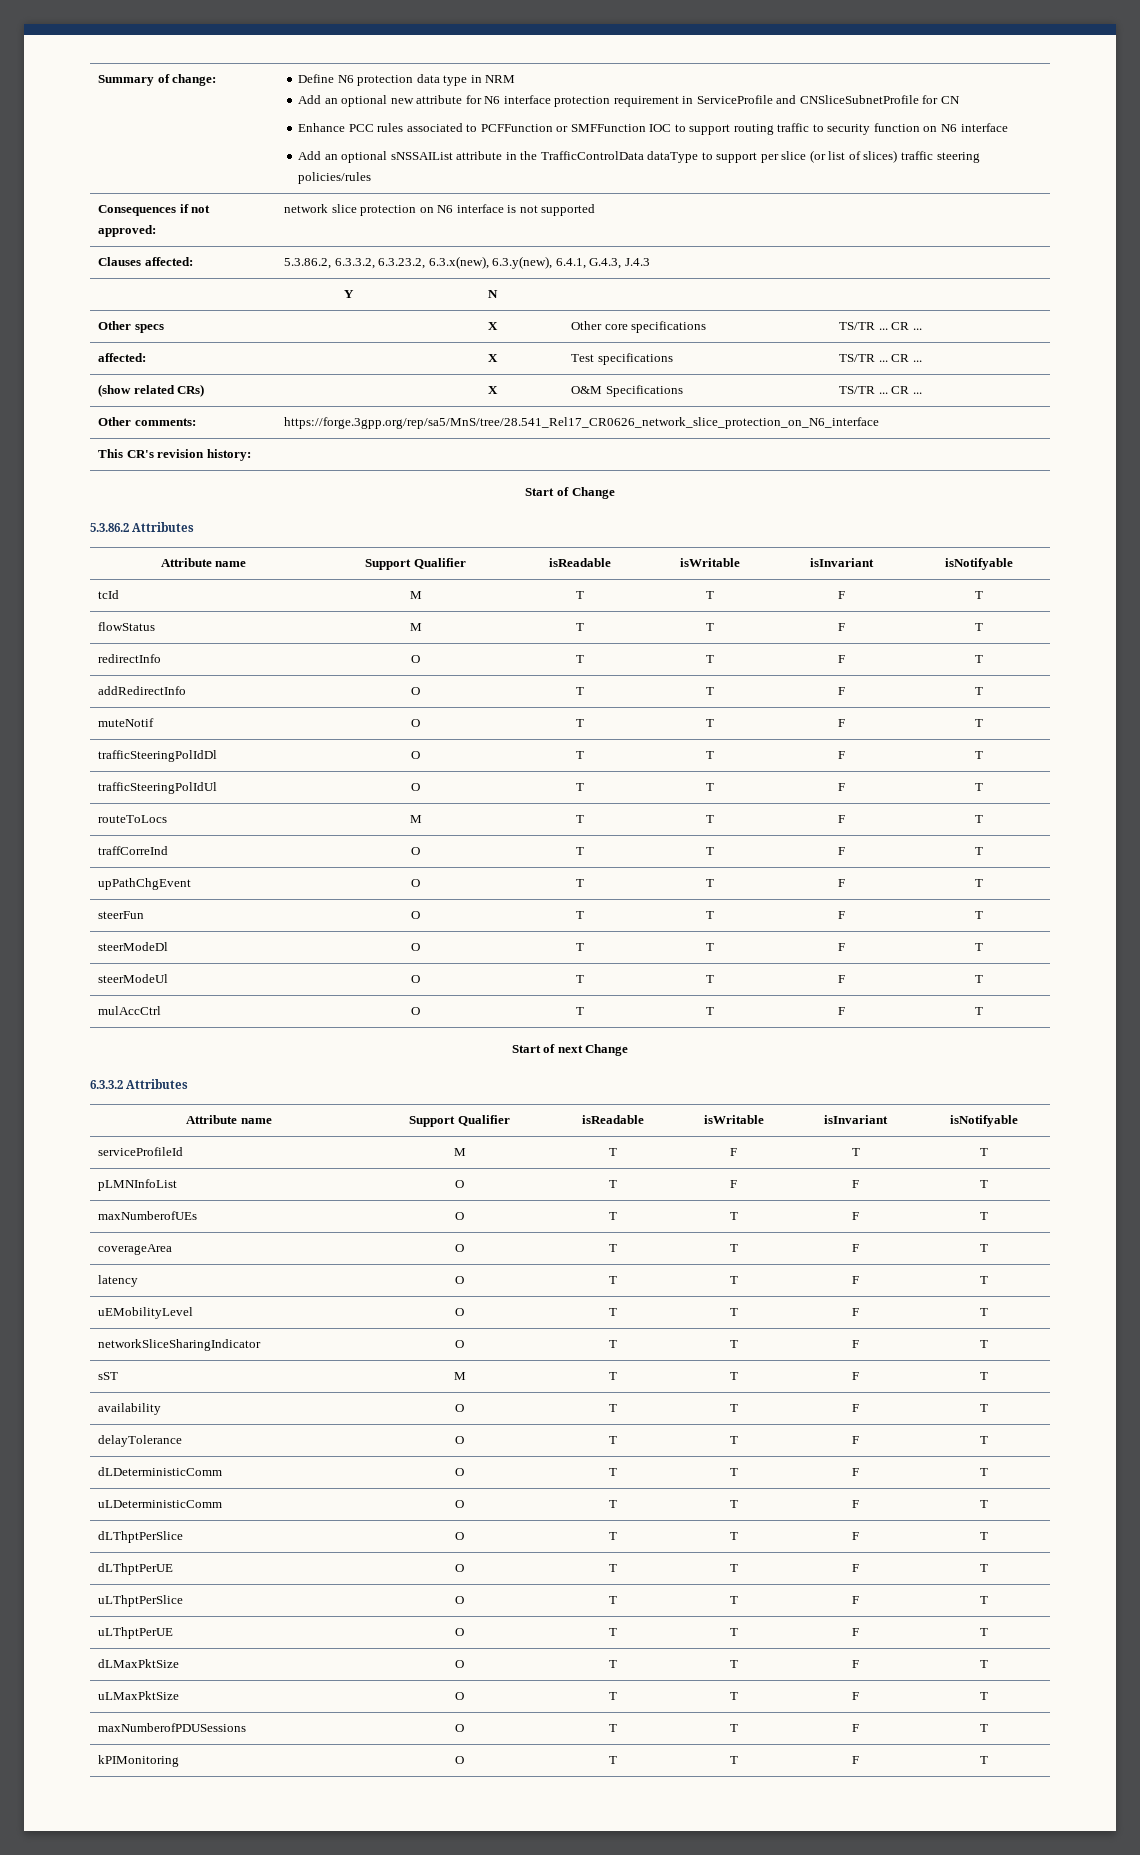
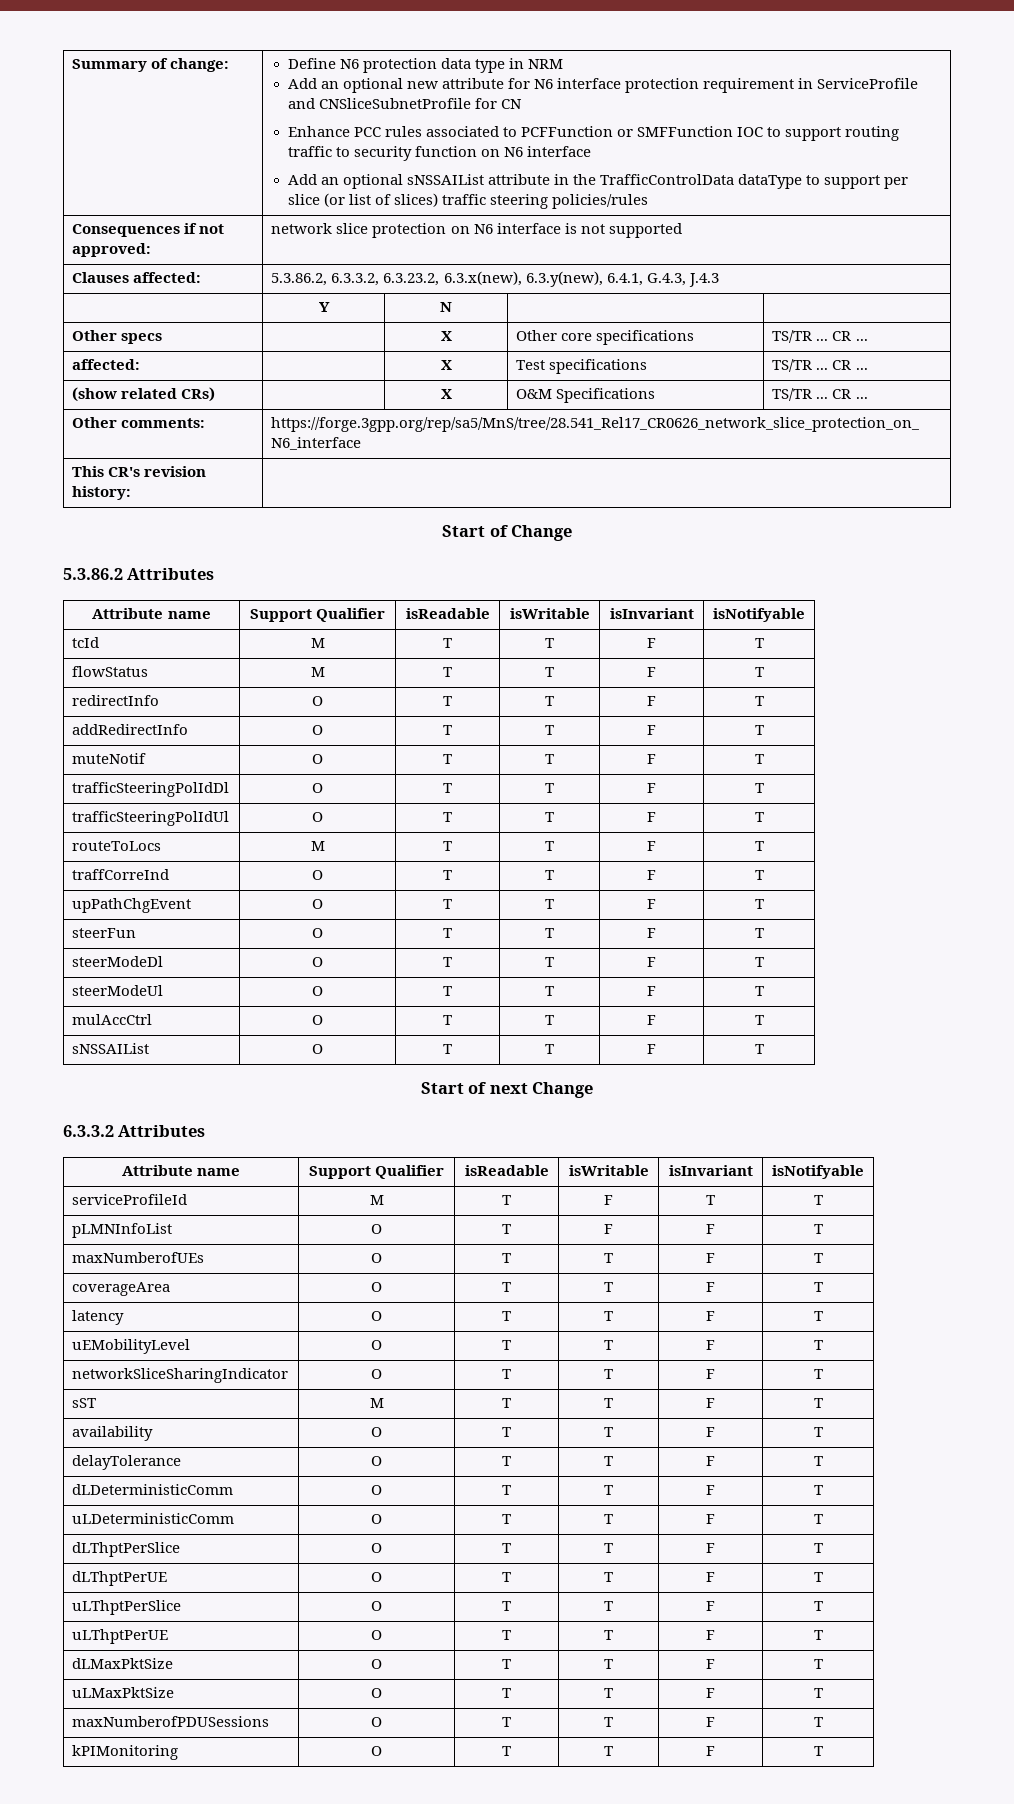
+ sNSSAIList | O | T | T | F | T

